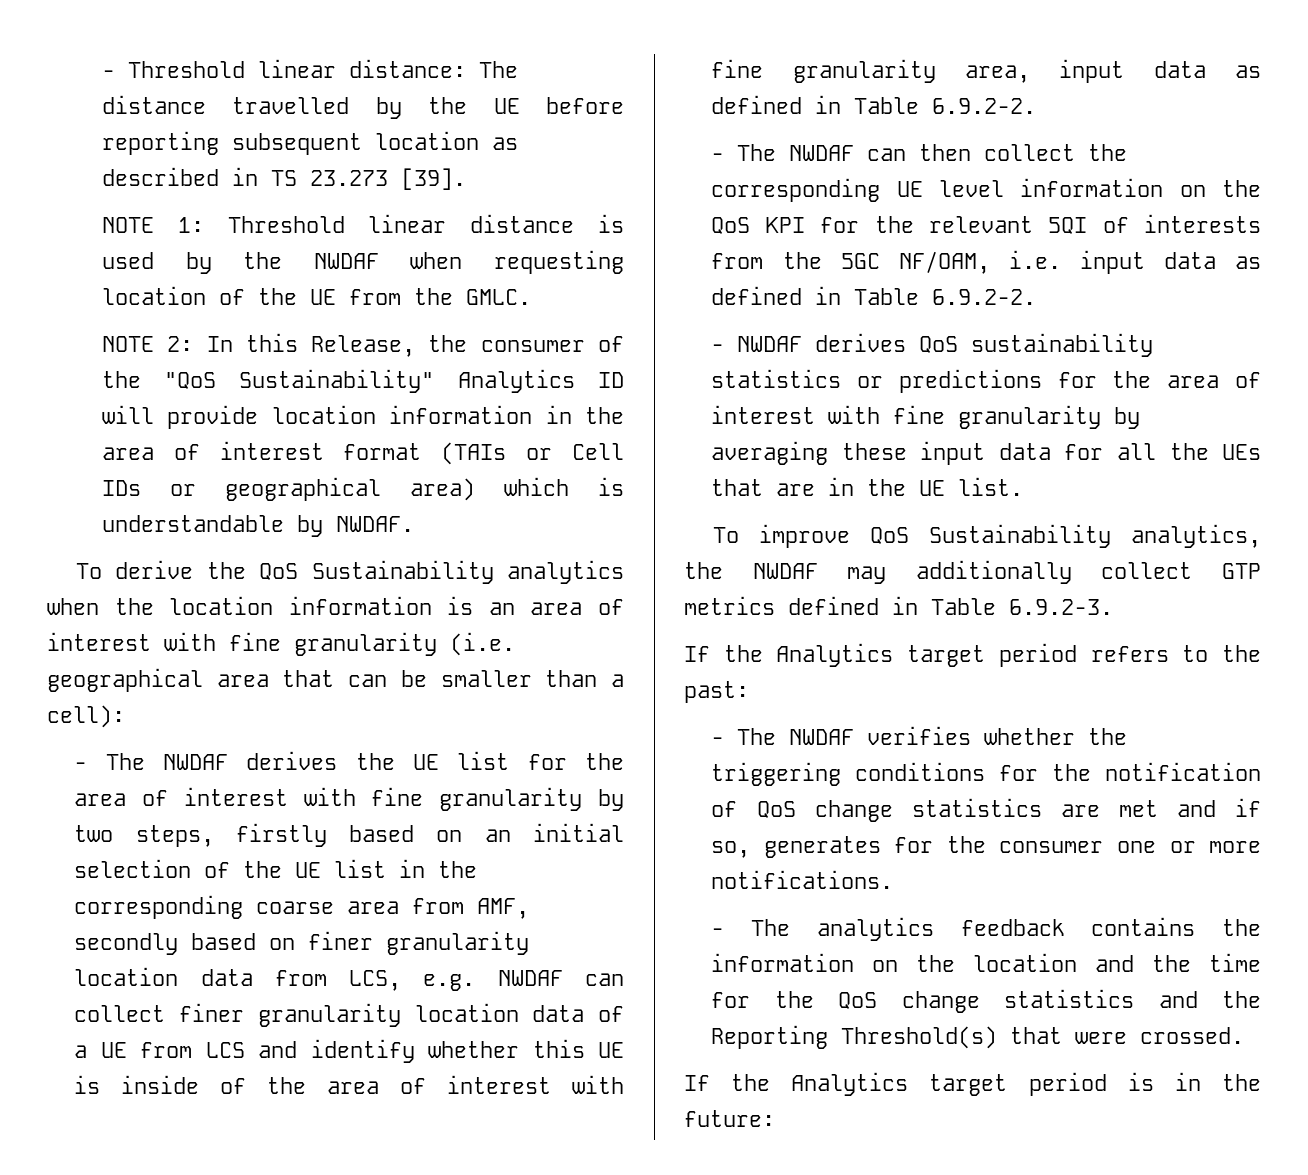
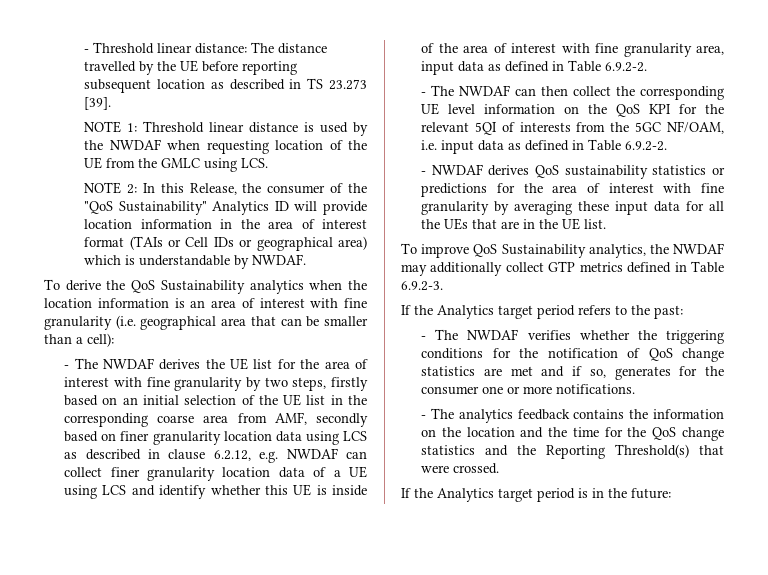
- NOTE 1: Threshold linear distance is used by the NWDAF when requesting location of the UE from the GMLC.
+ NOTE 1: Threshold linear distance is used by the NWDAF when requesting location of the UE from the GMLC using LCS.
- - The NWDAF derives the UE list for the area of interest with fine granularity by two steps, firstly based on an initial selection of the UE list in the corresponding coarse area from AMF, secondly based on finer granularity location data from LCS, e.g. NWDAF can collect finer granularity location data of a UE from LCS and identify whether this UE is inside of the area of interest with fine granularity area, input data as defined in Table 6.9.2-2.
+ - The NWDAF derives the UE list for the area of interest with fine granularity by two steps, firstly based on an initial selection of the UE list in the corresponding coarse area from AMF, secondly based on finer granularity location data using LCS as described in clause 6.2.12, e.g. NWDAF can collect finer granularity location data of a UE using LCS and identify whether this UE is inside of the area of interest with fine granularity area, input data as defined in Table 6.9.2-2.

